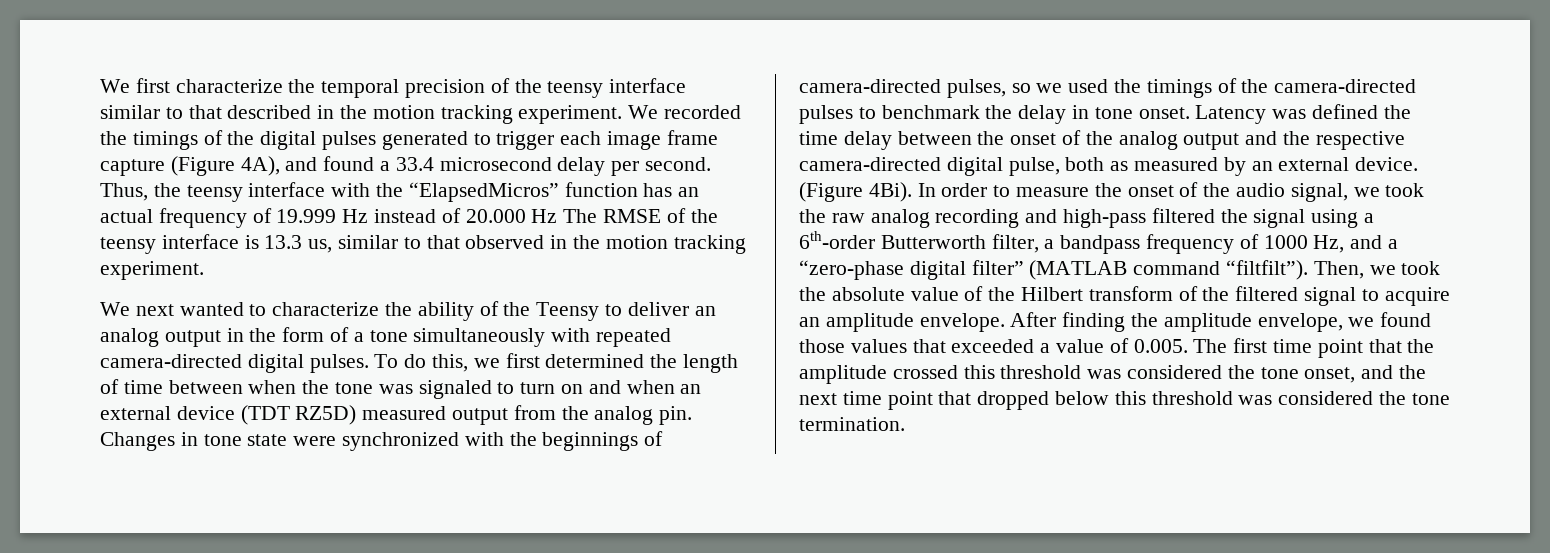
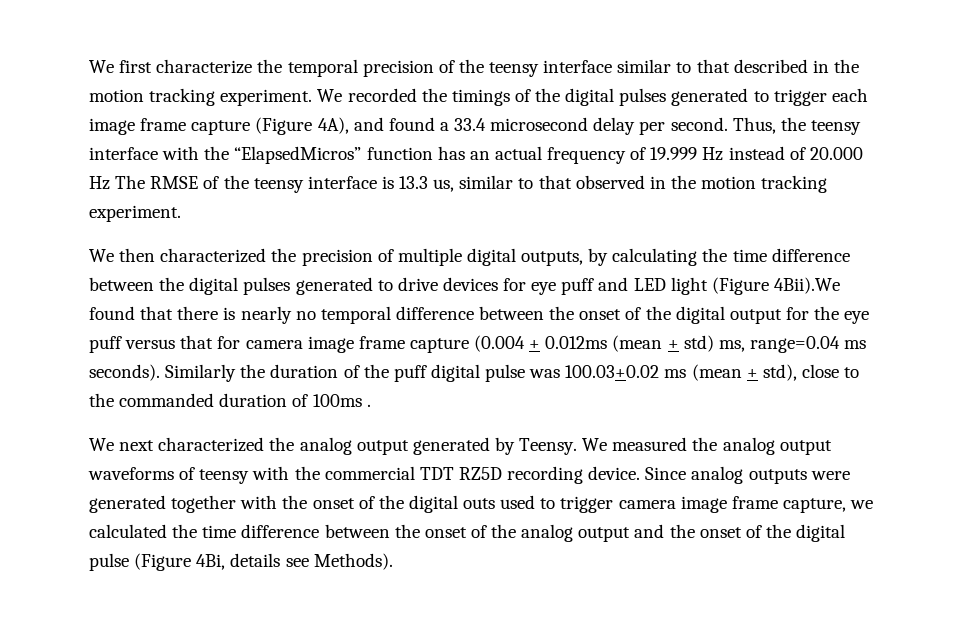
- We next wanted to characterize the ability of the Teensy to deliver an analog output in the form of a tone simultaneously with repeated camera-directed digital pulses. To do this, we first determined the length of time between when the tone was signaled to turn on and when an external device (TDT RZ5D) measured output from the analog pin. Changes in tone state were synchronized with the beginnings of camera-directed pulses, so we used the timings of the camera-directed pulses to benchmark the delay in tone onset. Latency was defined the time delay between the onset of the analog output and the respective camera-directed digital pulse, both as measured by an external device. (Figure 4Bi). In order to measure the onset of the audio signal, we took the raw analog recording and high-pass filtered the signal using a 6th-order Butterworth filter, a bandpass frequency of 1000 Hz, and a “zero-phase digital filter” (MATLAB command “filtfilt”). Then, we took the absolute value of the Hilbert transform of the filtered signal to acquire an amplitude envelope. After finding the amplitude envelope, we found those values that exceeded a value of 0.005. The first time point that the amplitude crossed this threshold was considered the tone onset, and the next time point that dropped below this threshold was considered the tone termination.
+ We then characterized the precision of multiple digital outputs, by calculating the time difference between the digital pulses generated to drive devices for eye puff and LED light (Figure 4Bii).We found that there is nearly no temporal difference between the onset of the digital output for the eye puff versus that for camera image frame capture (0.004 + 0.012ms (mean + std) ms, range=0.04 ms seconds). Similarly the duration of the puff digital pulse was 100.03+0.02 ms (mean + std), close to the commanded duration of 100ms .
+ We next characterized the analog output generated by Teensy. We measured the analog output waveforms of teensy with the commercial TDT RZ5D recording device. Since analog outputs were generated together with the onset of the digital outs used to trigger camera image frame capture, we calculated the time difference between the onset of the analog output and the onset of the digital pulse (Figure 4Bi, details see Methods).

